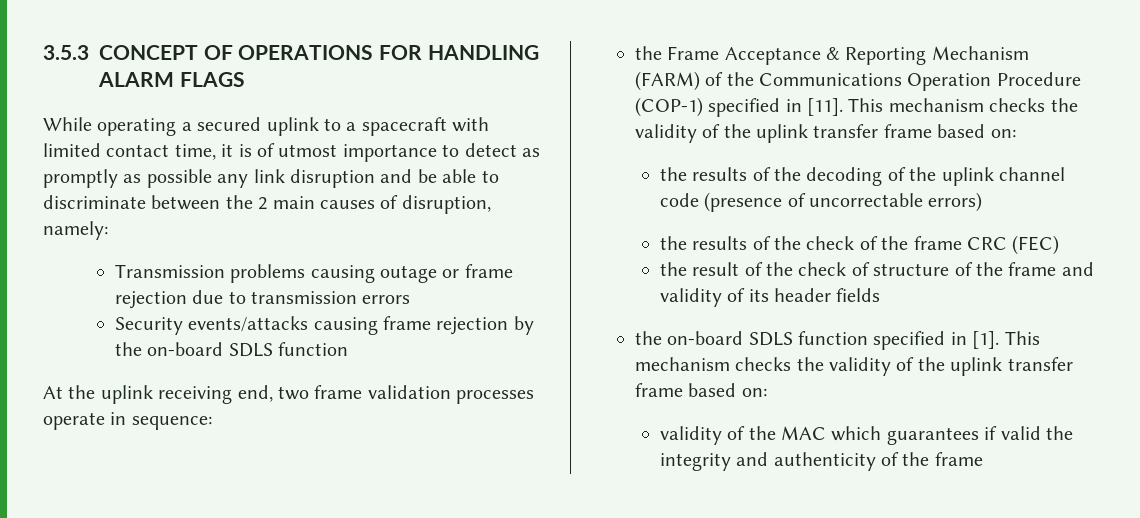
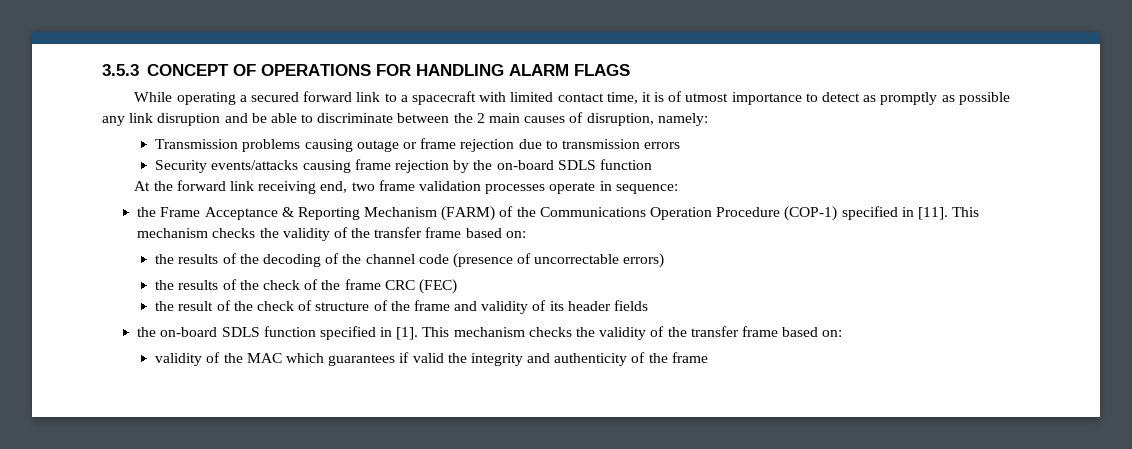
- While operating a secured uplink to a spacecraft with limited contact time, it is of utmost importance to detect as promptly as possible any link disruption and be able to discriminate between the 2 main causes of disruption, namely:
+ While operating a secured forward link to a spacecraft with limited contact time, it is of utmost importance to detect as promptly as possible any link disruption and be able to discriminate between the 2 main causes of disruption, namely:
- At the uplink receiving end, two frame validation processes operate in sequence:
+ At the forward link receiving end, two frame validation processes operate in sequence:
- the Frame Acceptance & Reporting Mechanism (FARM) of the Communications Operation Procedure (COP-1) specified in [11]. This mechanism checks the validity of the uplink transfer frame based on:
+ the Frame Acceptance & Reporting Mechanism (FARM) of the Communications Operation Procedure (COP-1) specified in [11]. This mechanism checks the validity of the transfer frame based on:
- the results of the decoding of the uplink channel code (presence of uncorrectable errors)
+ the results of the decoding of the channel code (presence of uncorrectable errors)
- the on-board SDLS function specified in [1]. This mechanism checks the validity of the uplink transfer frame based on:
+ the on-board SDLS function specified in [1]. This mechanism checks the validity of the transfer frame based on:

